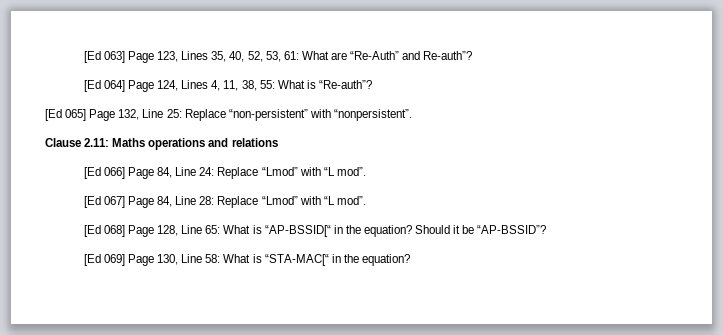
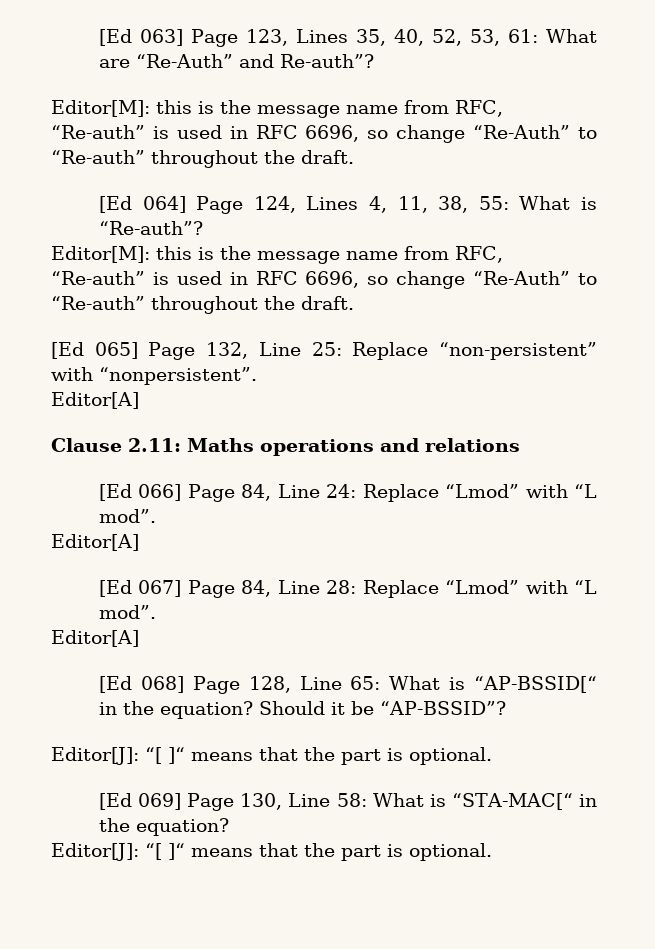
  [Ed 063] Page 123, Lines 35, 40, 52, 53, 61: What are “Re-Auth” and Re-auth”?
+ Editor[M]: this is the message name from RFC, “Re-auth” is used in RFC 6696, so change “Re-Auth” to “Re-auth” throughout the draft.
  [Ed 064] Page 124, Lines 4, 11, 38, 55: What is “Re-auth”?
+ Editor[M]: this is the message name from RFC, “Re-auth” is used in RFC 6696, so change “Re-Auth” to “Re-auth” throughout the draft.
  [Ed 065] Page 132, Line 25: Replace “non-persistent” with “nonpersistent”.
+ Editor[A]
  [Ed 066] Page 84, Line 24: Replace “Lmod” with “L mod”.
+ Editor[A]
  [Ed 067] Page 84, Line 28: Replace “Lmod” with “L mod”.
+ Editor[A]
  Should it be “AP-BSSID”?
+ Editor[J]: “[ ]“ means that the part is optional.
  [Ed 069] Page 130, Line 58: What is “STA-MAC[“ in the equation?
+ Editor[J]: “[ ]“ means that the part is optional.

